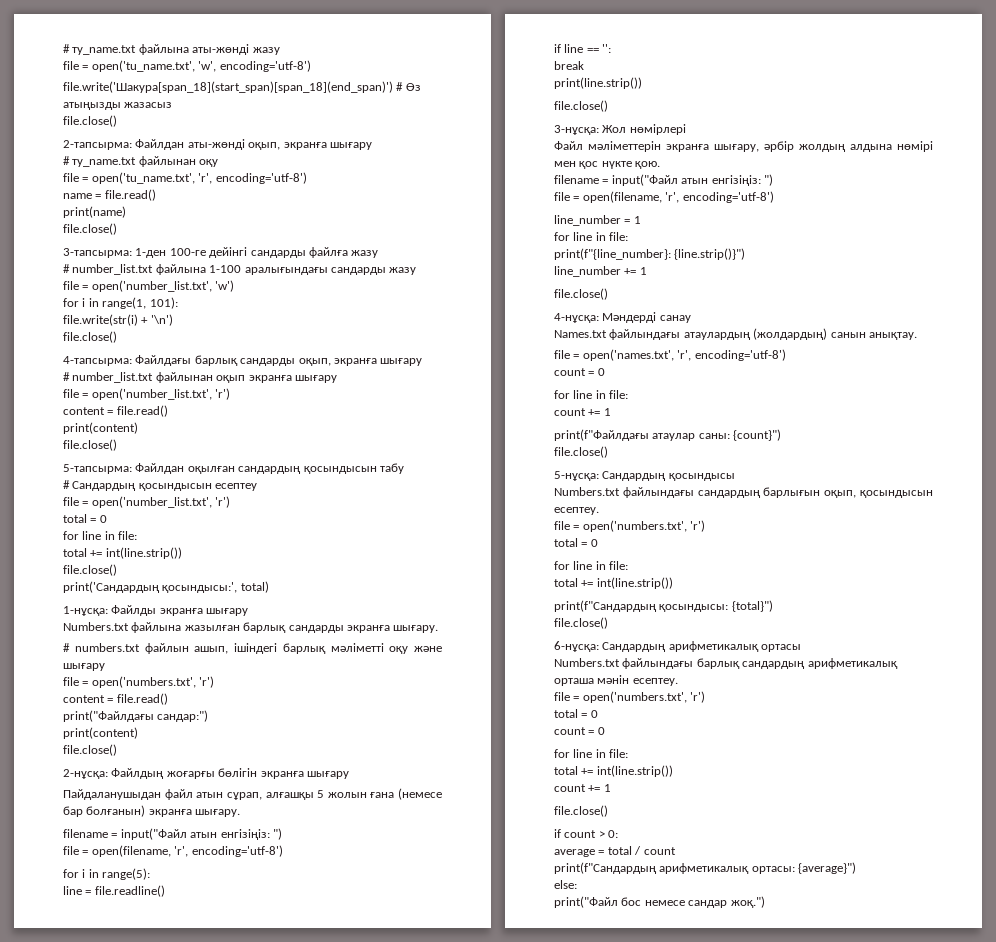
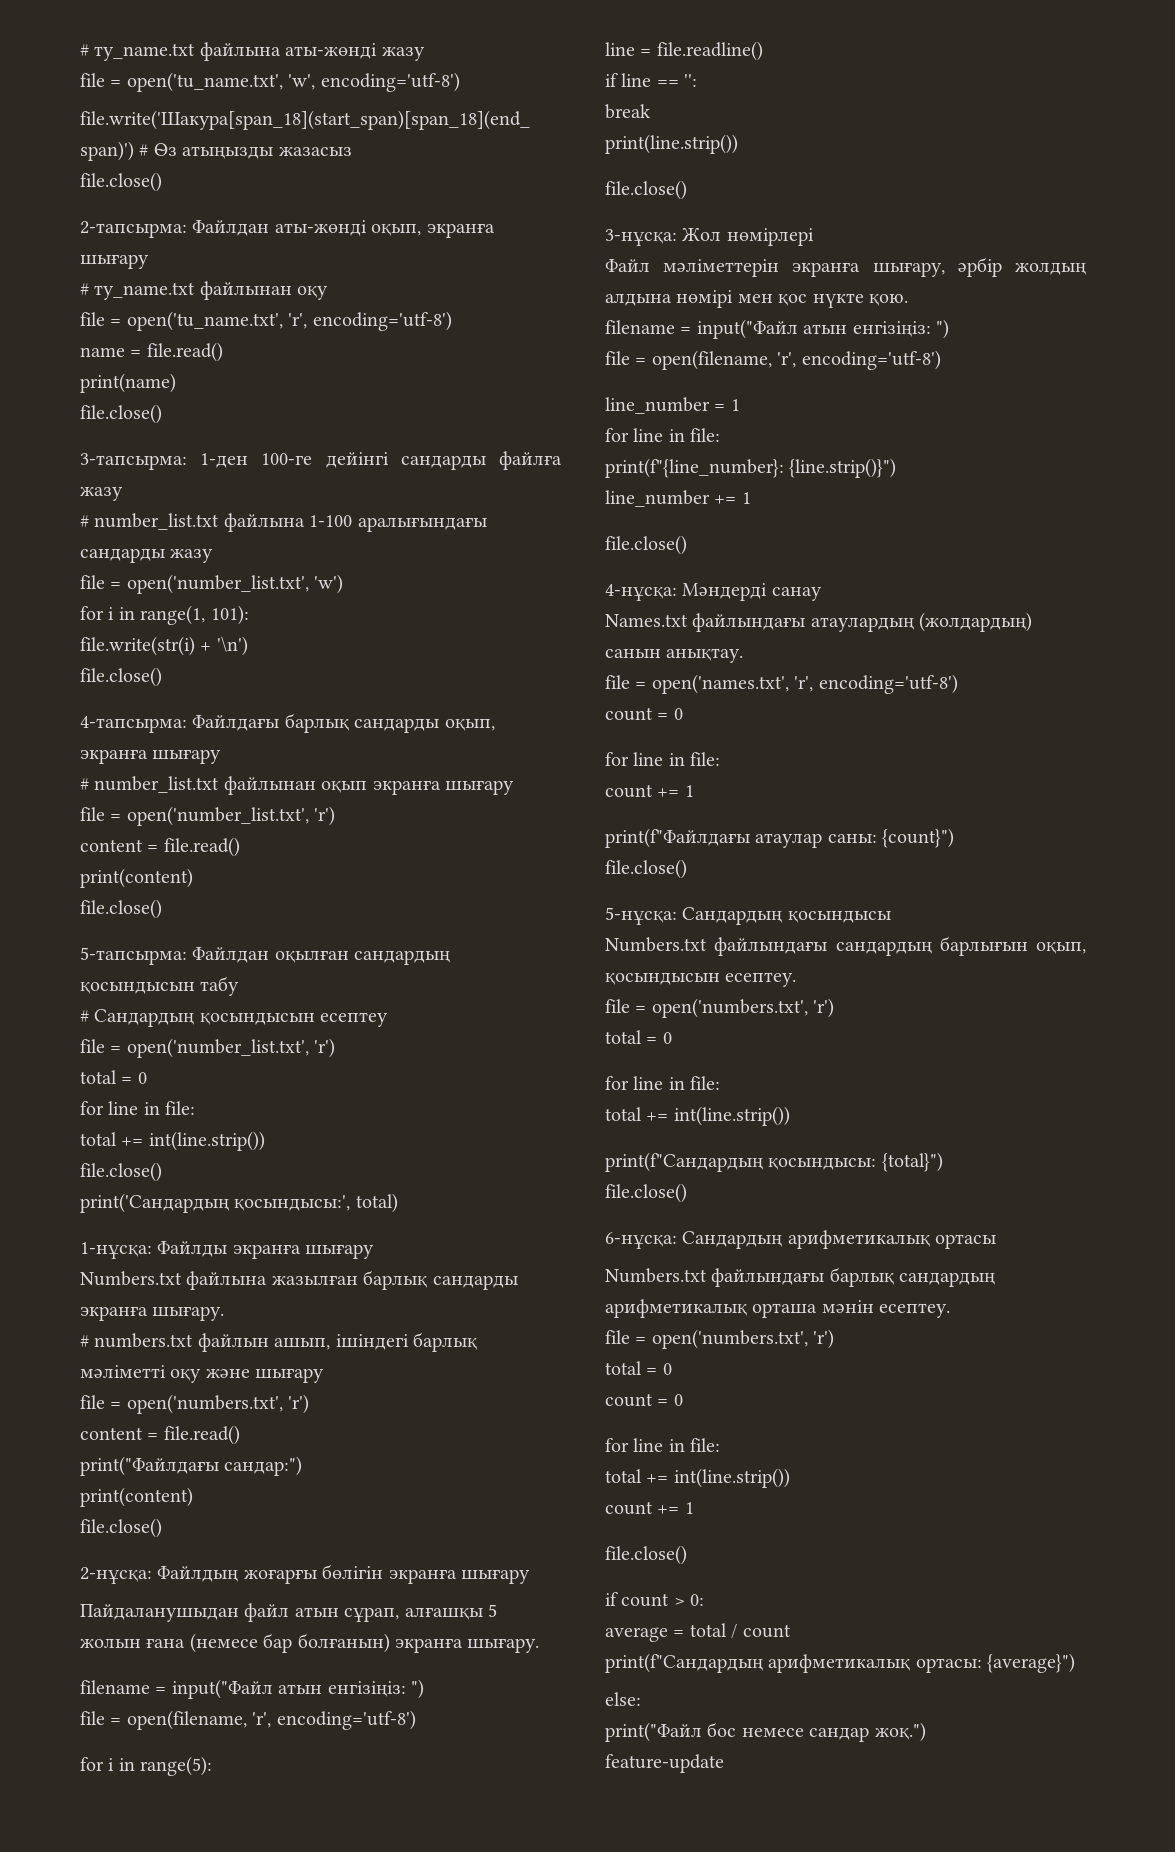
+ feature-update

